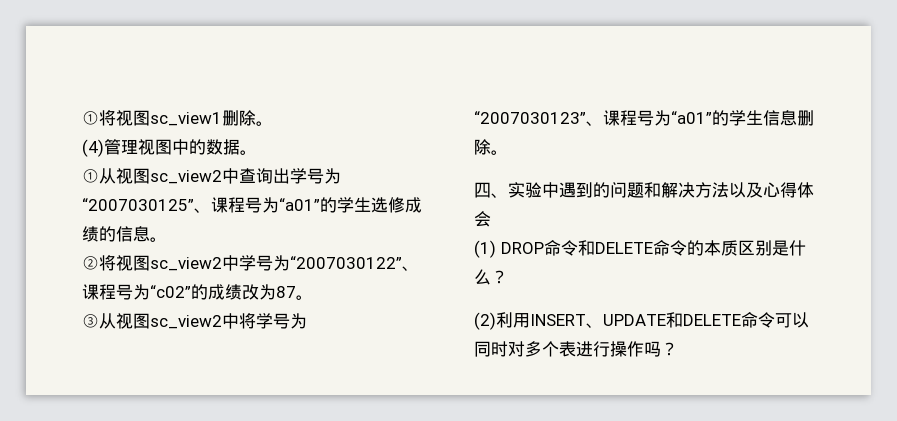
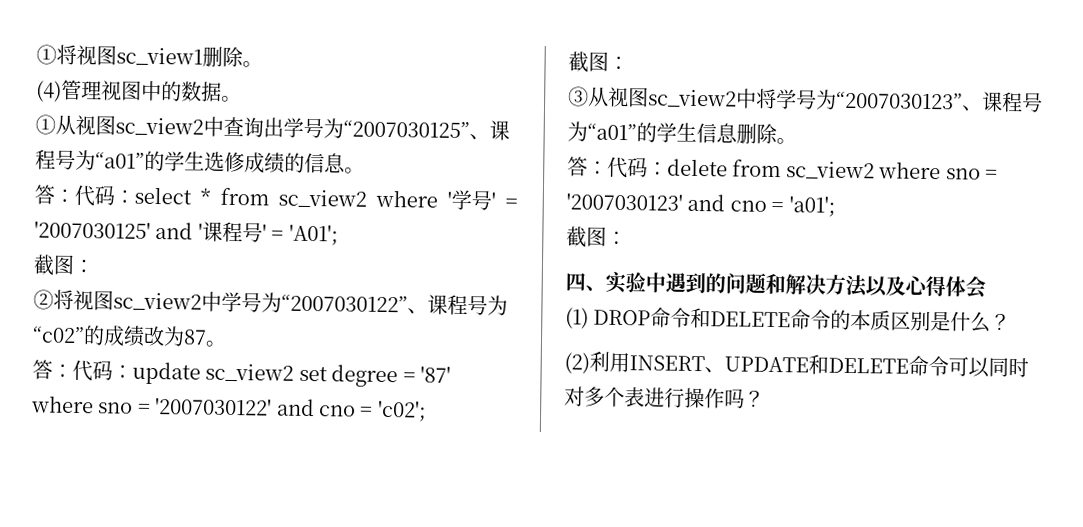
+ 答：代码：select * from sc_view2 where '学号' = '2007030125' and '课程号' = 'A01';
+ 截图：
+ 答：代码：update sc_view2 set degree = '87' where sno = '2007030122' and cno = 'c02';
+ 截图：
+ 答：代码：delete from sc_view2 where sno = '2007030123' and cno = 'a01';
+ 截图：

